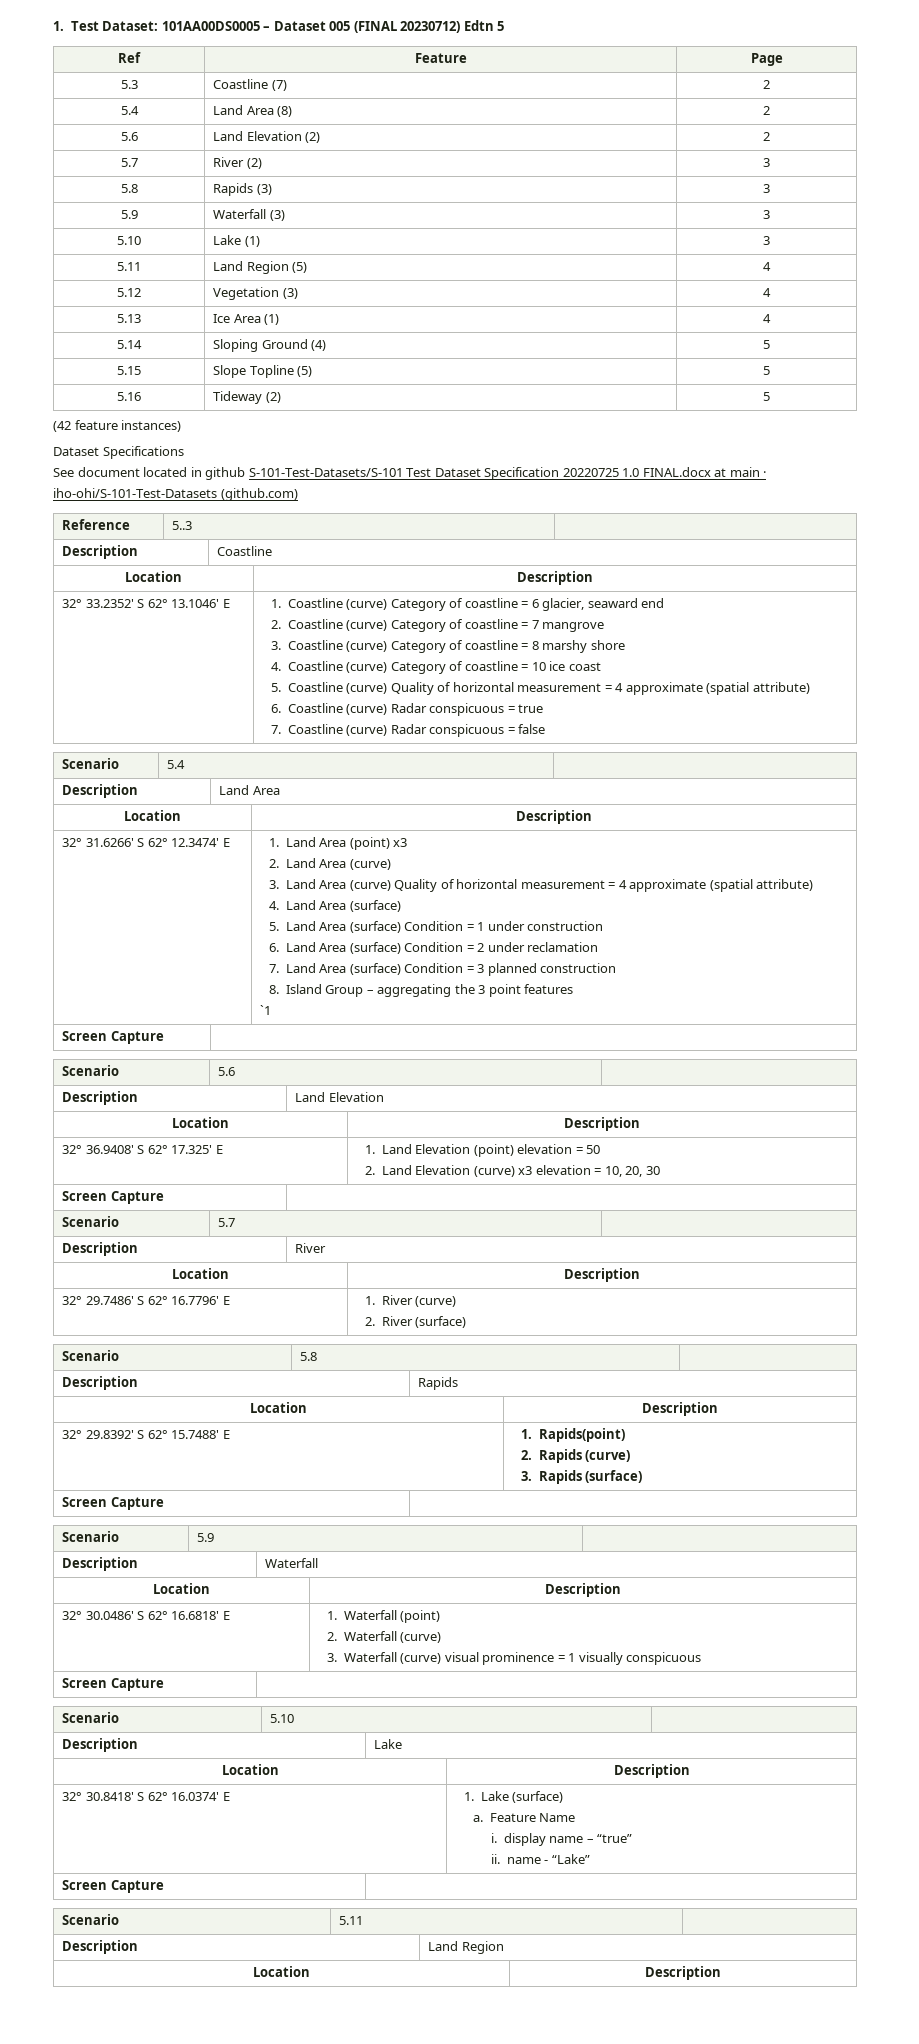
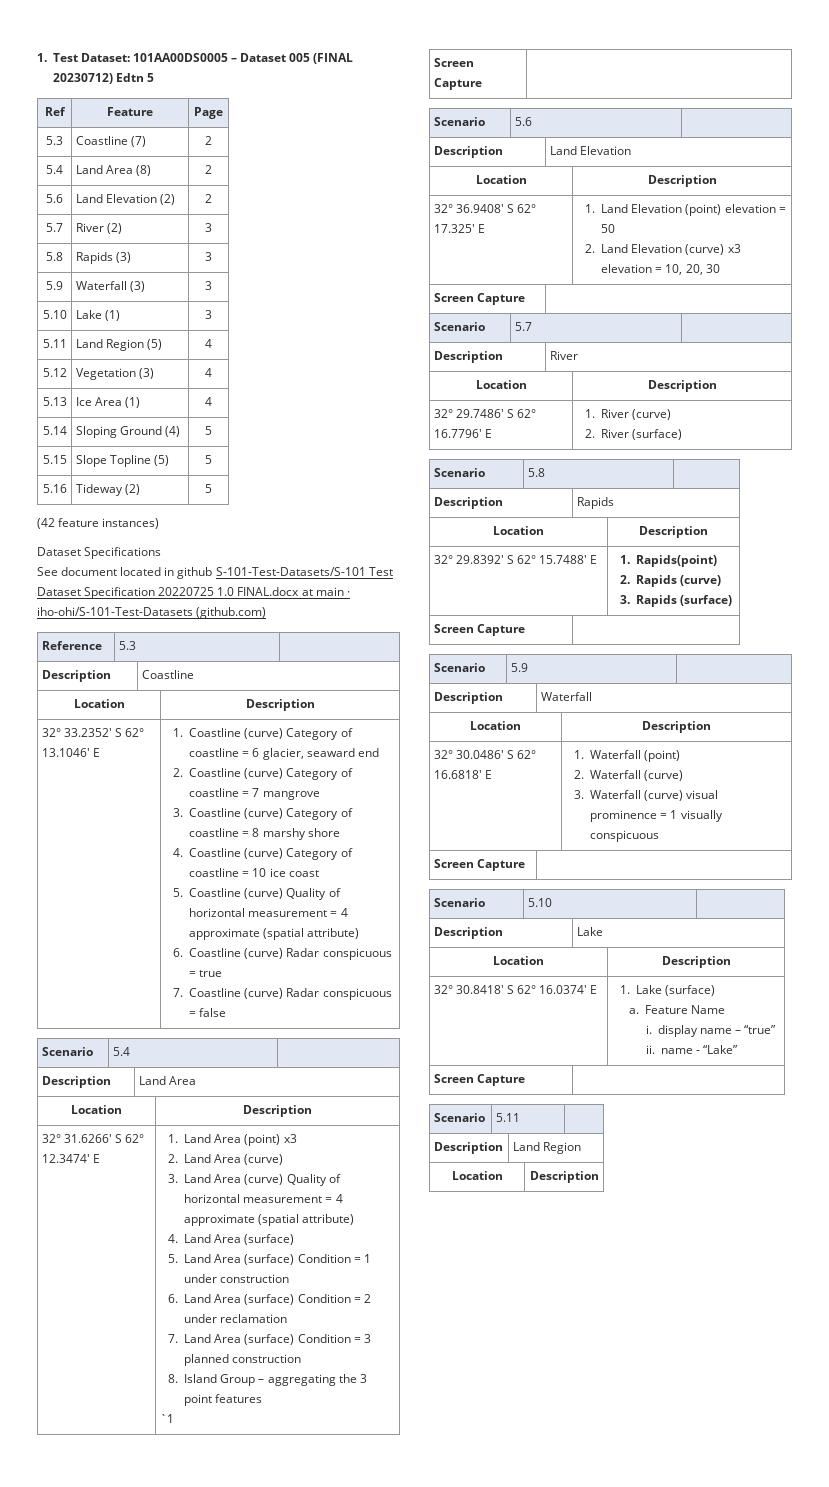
- Reference | 5..3 |
+ Reference | 5.3 |

